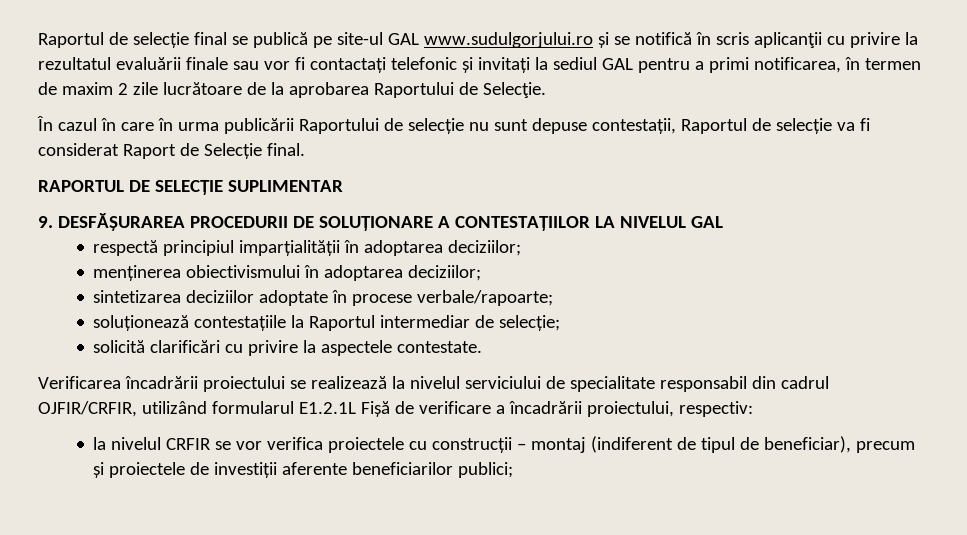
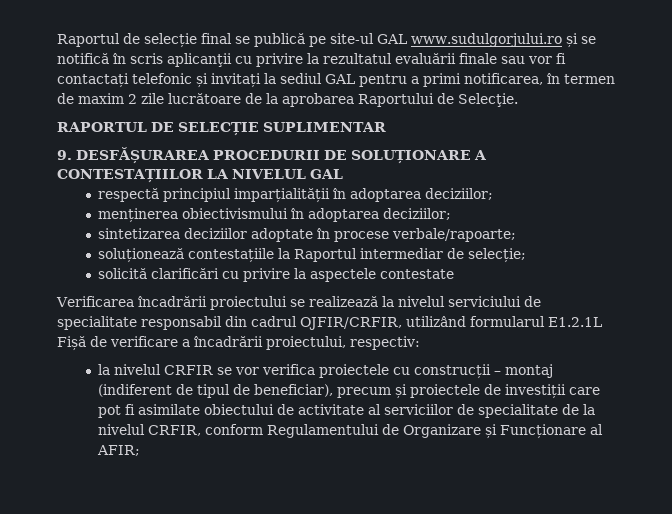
- În cazul în care în urma publicării Raportului de selecție nu sunt depuse contestații, Raportul de selecție va fi considerat Raport de Selecție final.
- solicită clarificări cu privire la aspectele contestate.
+ solicită clarificări cu privire la aspectele contestate
- la nivelul CRFIR se vor verifica proiectele cu construcții – montaj (indiferent de tipul de beneficiar), precum și proiectele de investiții aferente beneficiarilor publici;
+ la nivelul CRFIR se vor verifica proiectele cu construcții – montaj (indiferent de tipul de beneficiar), precum și proiectele de investiții care pot fi asimilate obiectului de activitate al serviciilor de specialitate de la nivelul CRFIR, conform Regulamentului de Organizare și Funcționare al AFIR;

